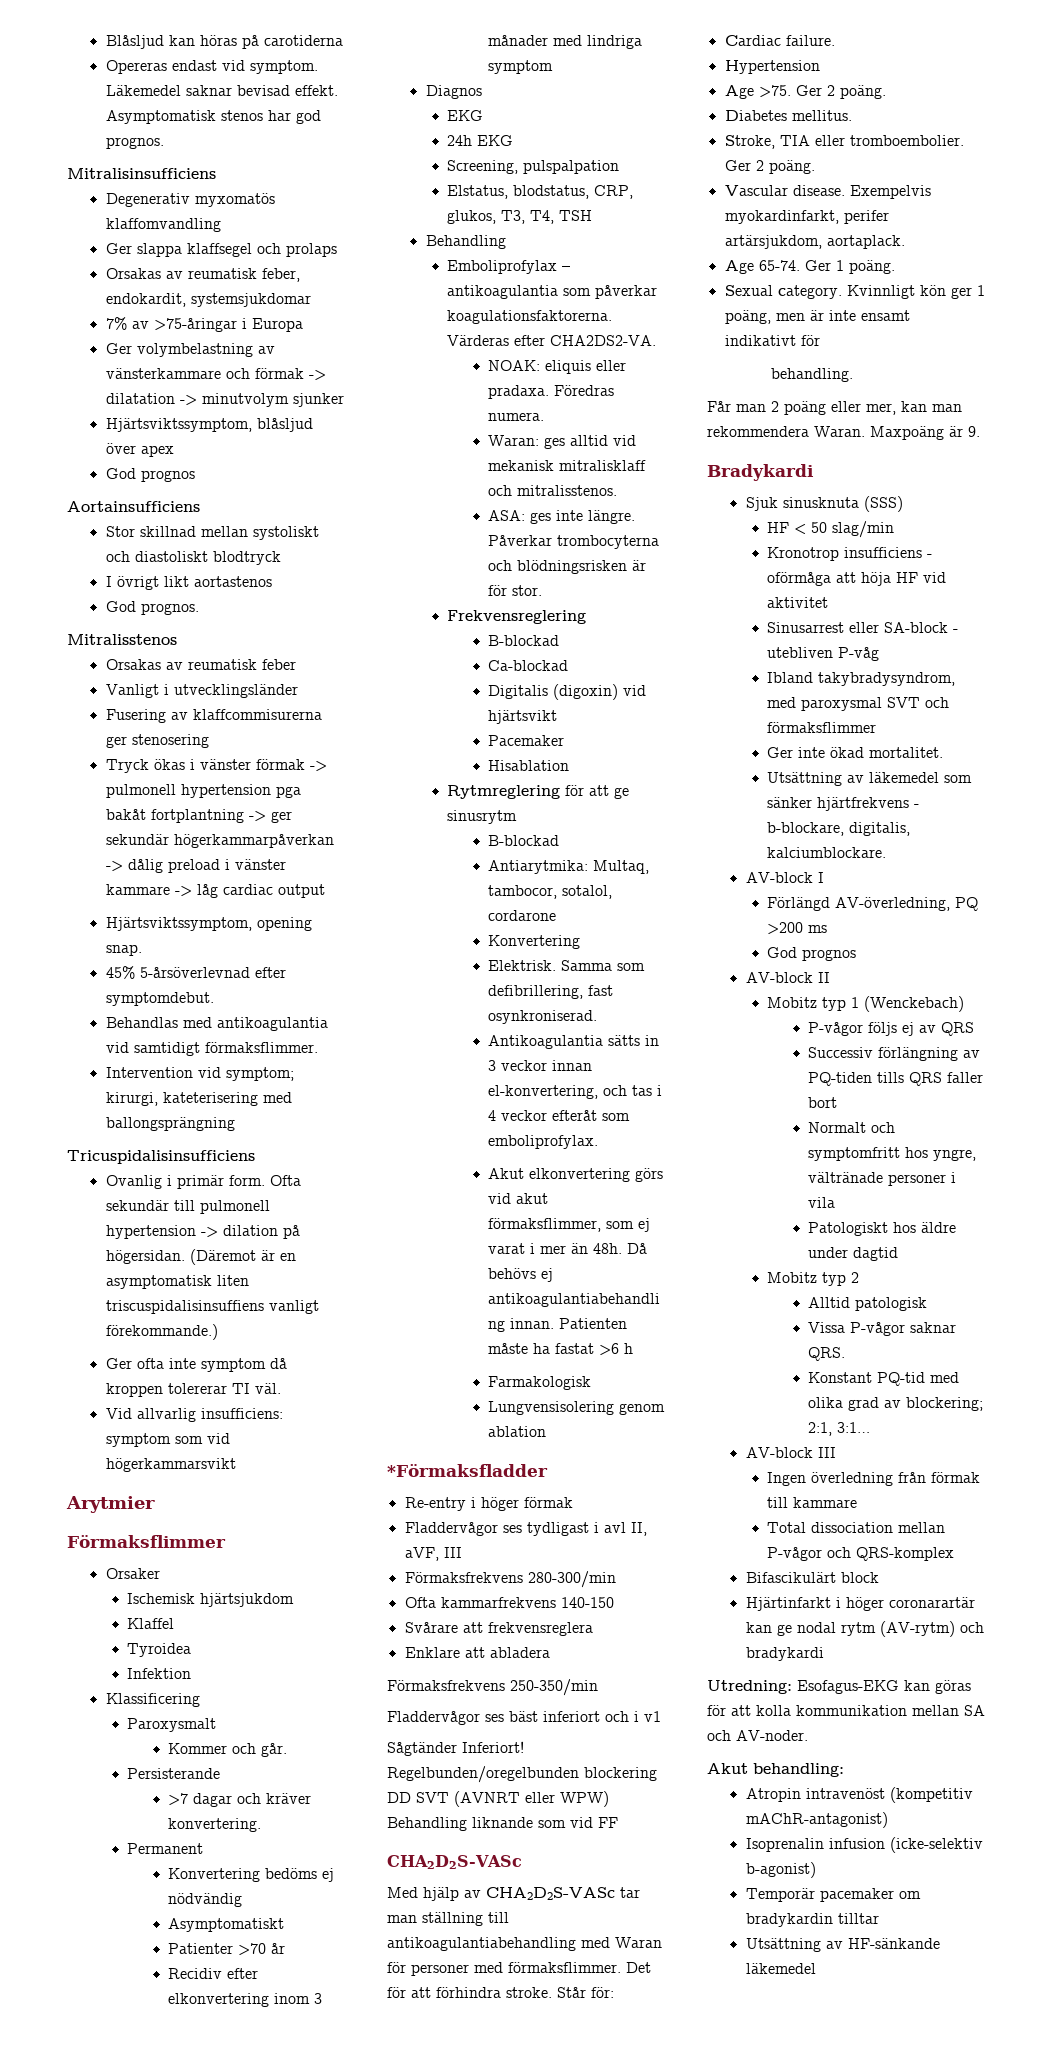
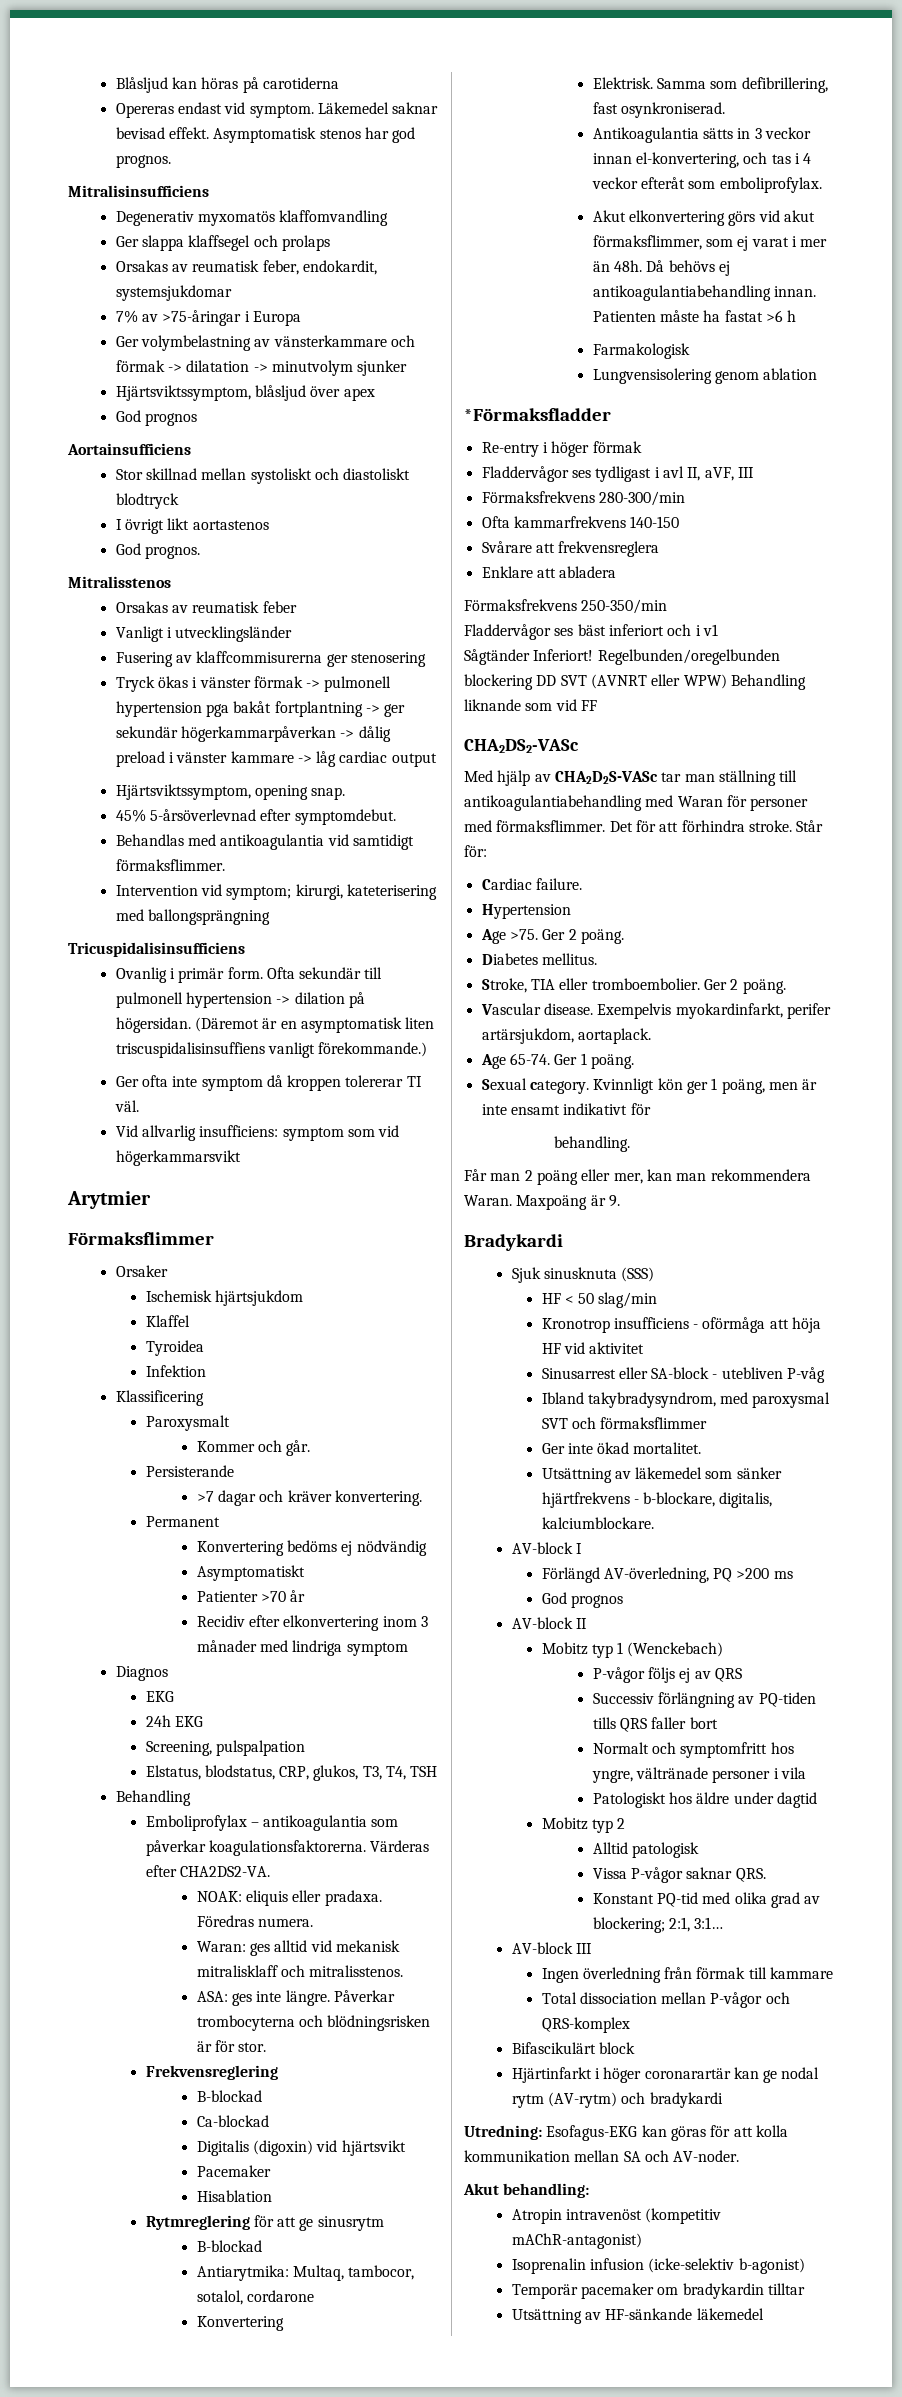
  Regelbunden/oregelbunden blockering DD SVT (AVNRT eller WPW) Behandling liknande som vid FF
- CHA2D2S-VASc
+ CHA2DS2-VASc

